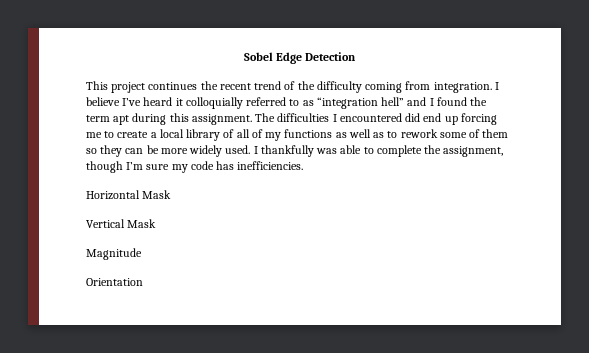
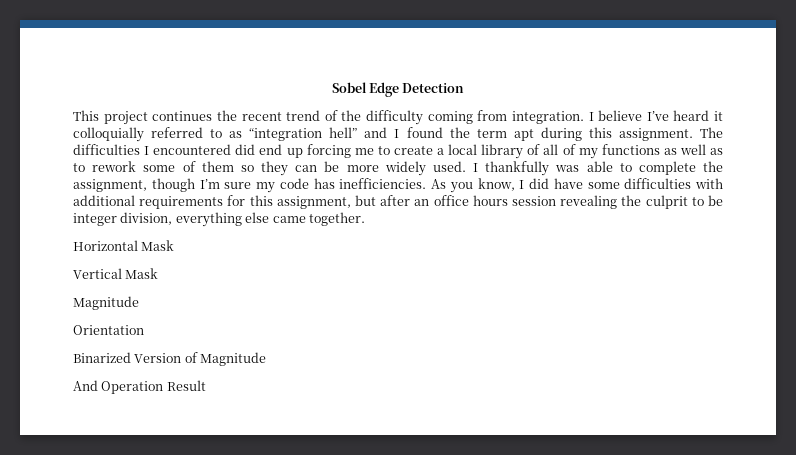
+ As you know, I did have some difficulties with additional requirements for this assignment, but after an office hours session revealing the culprit to be integer division, everything else came together.
+ Binarized Version of Magnitude
+ And Operation Result

